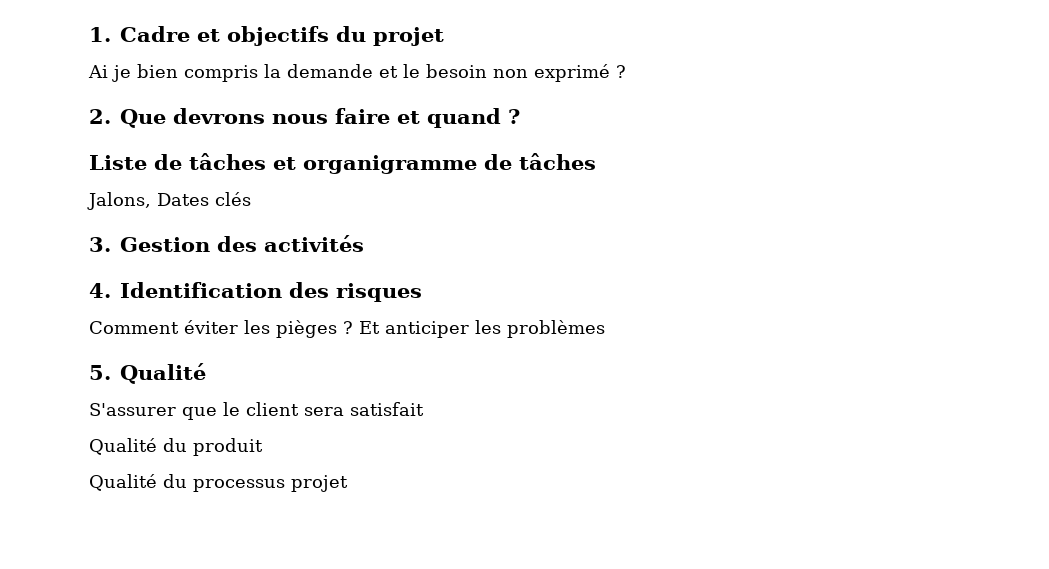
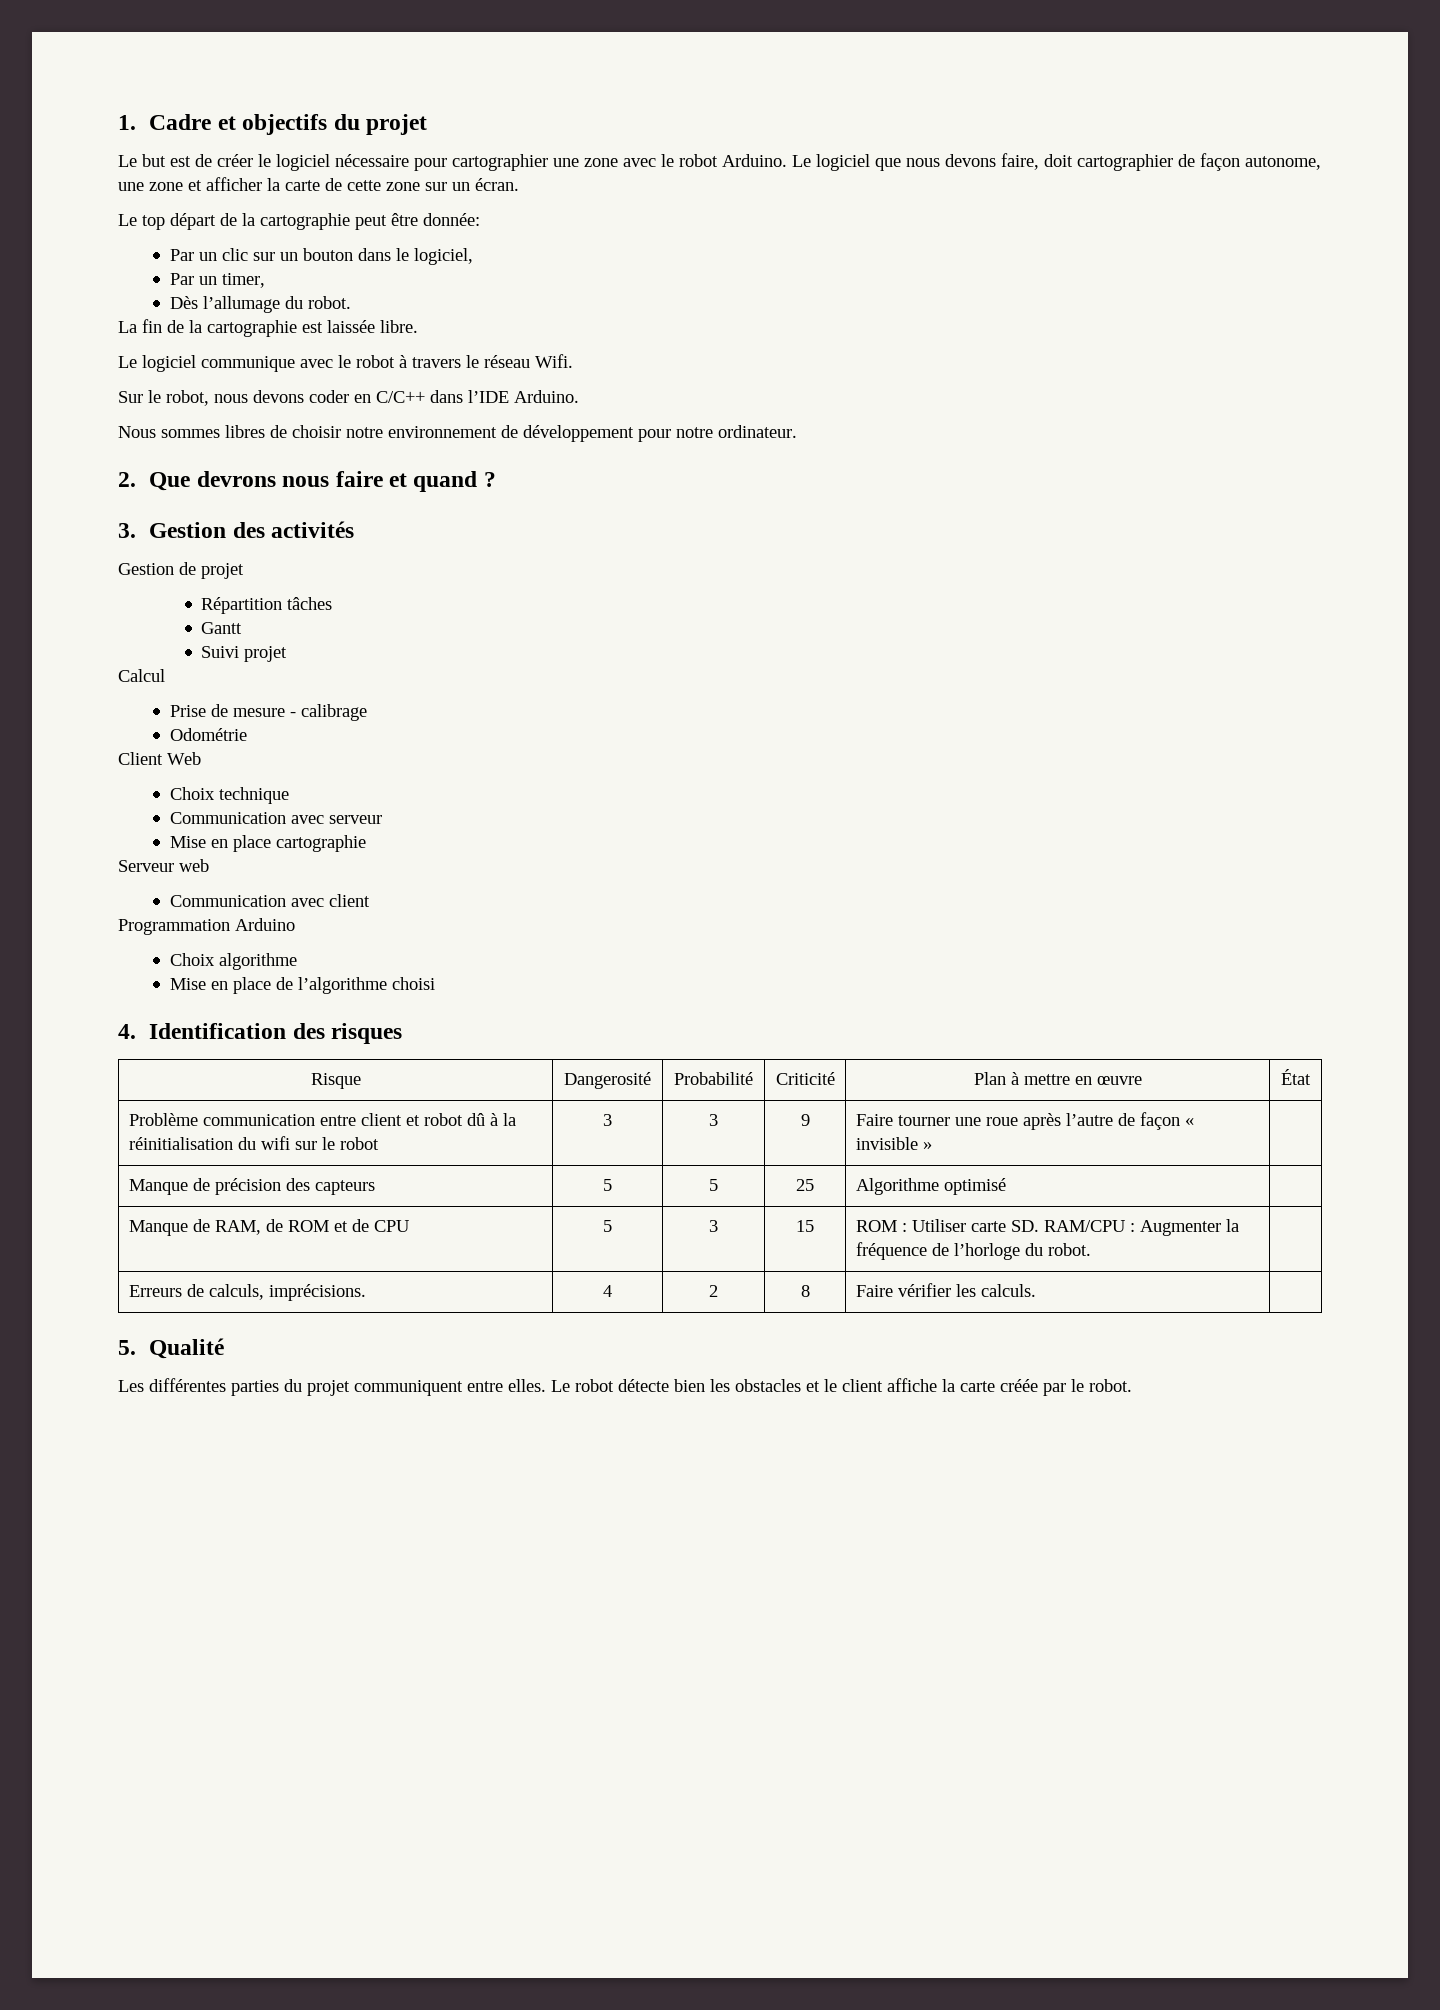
- Ai je bien compris la demande et le besoin non exprimé ?
+ Le but est de créer le logiciel nécessaire pour cartographier une zone avec le robot Arduino. Le logiciel que nous devons faire, doit cartographier de façon autonome, une zone et afficher la carte de cette zone sur un écran.
+ Le top départ de la cartographie peut être donnée:
+ Par un clic sur un bouton dans le logiciel,
+ Par un timer,
+ Dès l’allumage du robot.
+ La fin de la cartographie est laissée libre.
+ Le logiciel communique avec le robot à travers le réseau Wifi.
+ Sur le robot, nous devons coder en C/C++ dans l’IDE Arduino.
+ Nous sommes libres de choisir notre environnement de développement pour notre ordinateur.
- Liste de tâches et organigramme de tâches
- Jalons, Dates clés
  3. Gestion des activités
+ Gestion de projet
+ Répartition tâches
+ Gantt
+ Suivi projet
+ Calcul
+ Prise de mesure - calibrage
+ Odométrie
+ Client Web
+ Choix technique
+ Communication avec serveur
+ Mise en place cartographie
+ Serveur web
+ Communication avec client
+ Programmation Arduino
+ Choix algorithme
+ Mise en place de l’algorithme choisi
  4. Identification des risques
- Comment éviter les pièges ? Et anticiper les problèmes
+ Risque | Dangerosité | Probabilité | Criticité | Plan à mettre en œuvre | État
+ Problème communication entre client et robot dû à la réinitialisation du wifi sur le robot | 3 | 3 | 9 | Faire tourner une roue après l’autre de façon « invisible » |
+ Manque de précision des capteurs | 5 | 5 | 25 | Algorithme optimisé |
+ Manque de RAM, de ROM et de CPU | 5 | 3 | 15 | ROM : Utiliser carte SD. RAM/CPU : Augmenter la fréquence de l’horloge du robot. |
+ Erreurs de calculs, imprécisions. | 4 | 2 | 8 | Faire vérifier les calculs. |
  5. Qualité
- S'assurer que le client sera satisfait
- Qualité du produit
- Qualité du processus projet
+ Les différentes parties du projet communiquent entre elles. Le robot détecte bien les obstacles et le client affiche la carte créée par le robot.

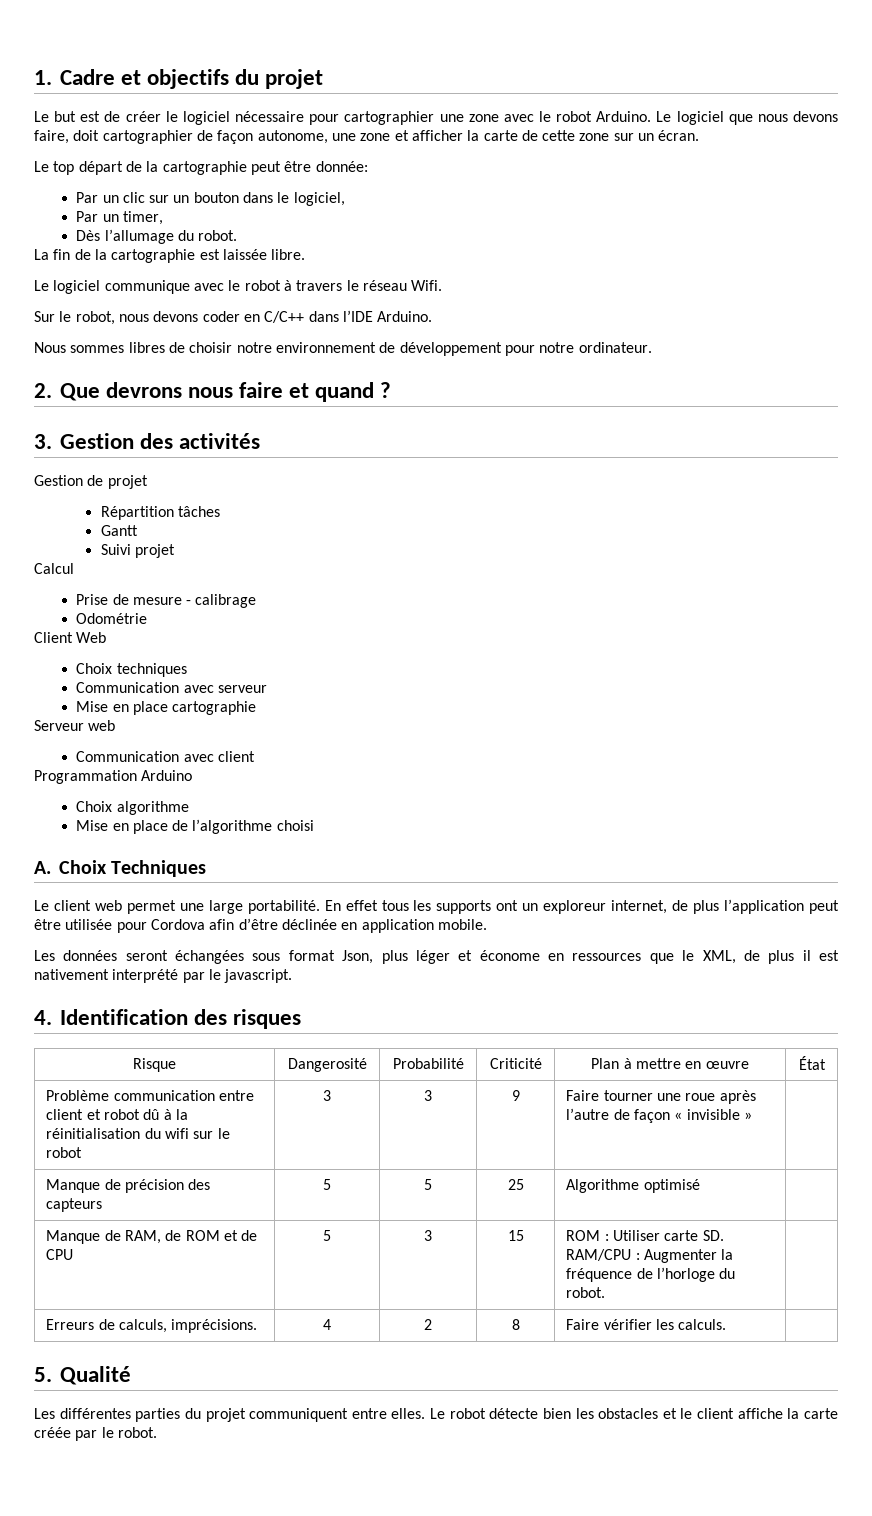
- Choix technique
+ Choix techniques
+ A. Choix Techniques
+ Le client web permet une large portabilité. En effet tous les supports ont un exploreur internet, de plus l’application peut être utilisée pour Cordova afin d’être déclinée en application mobile.
+ Les données seront échangées sous format Json, plus léger et économe en ressources que le XML, de plus il est nativement interprété par le javascript.

